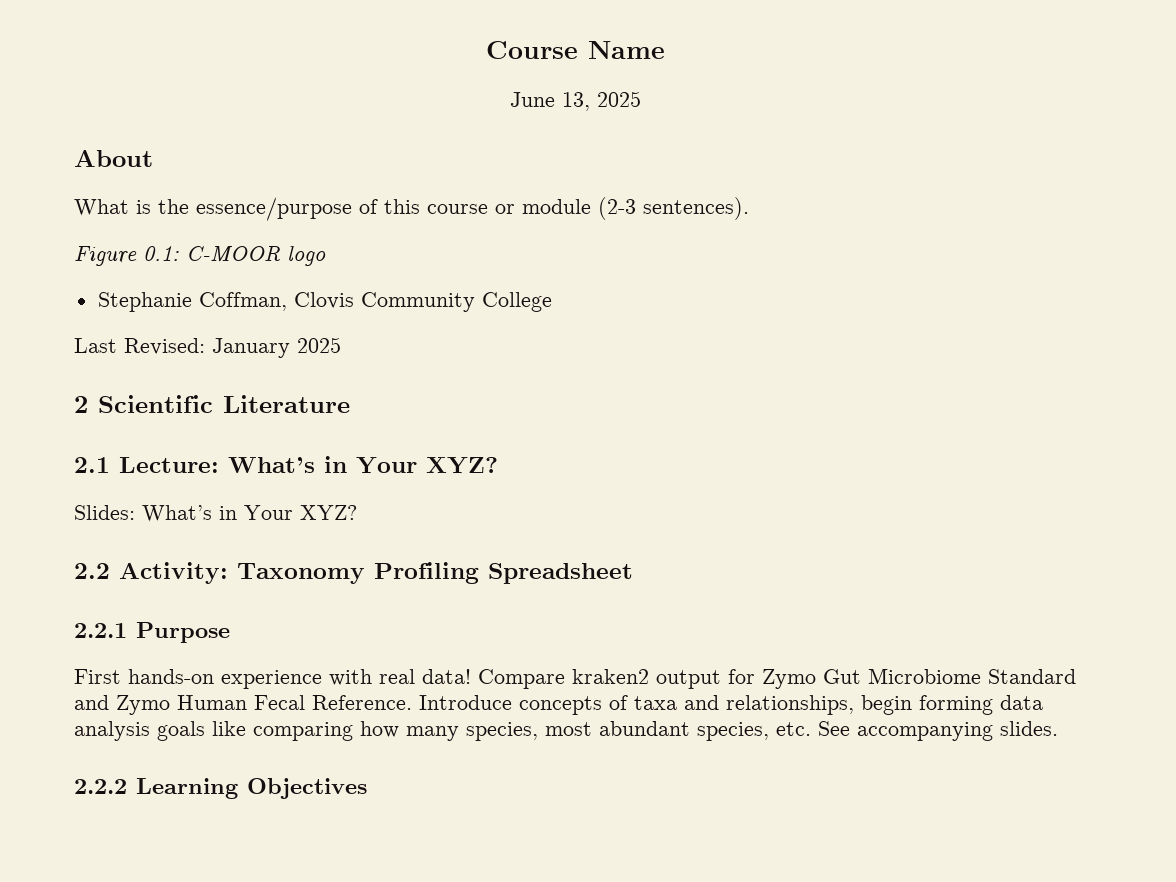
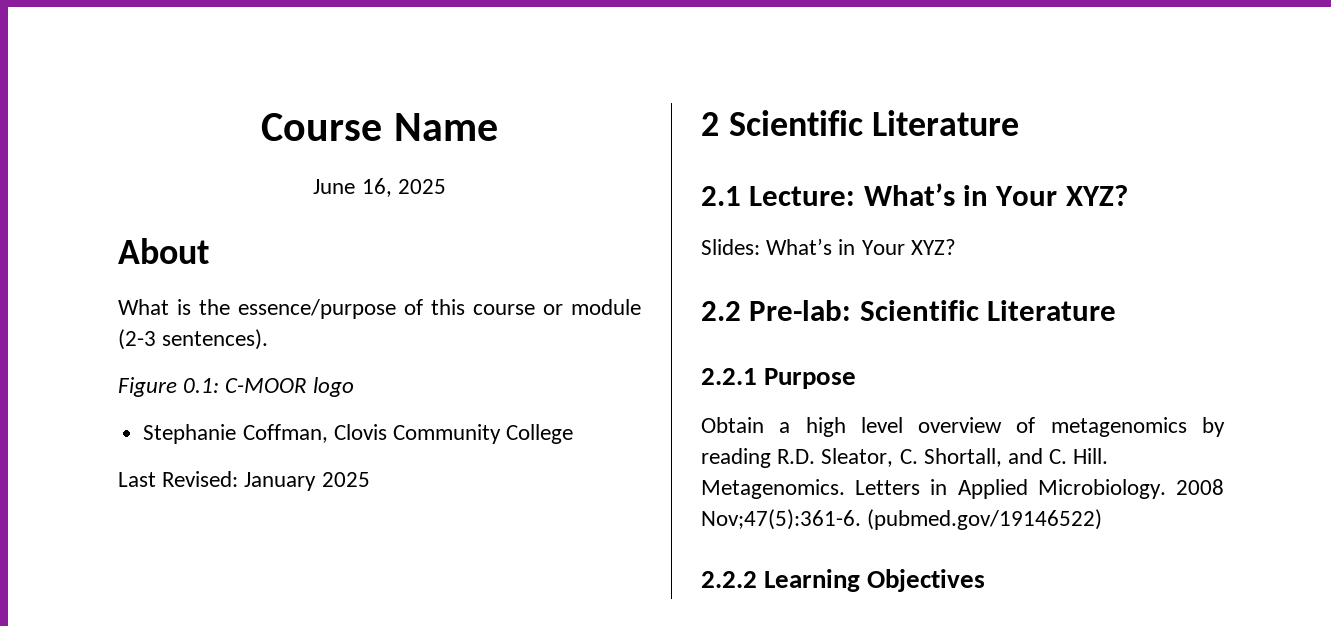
- June 13, 2025
+ June 16, 2025
- 2.2 Activity: Taxonomy Profiling Spreadsheet
+ 2.2 Pre-lab: Scientific Literature
  2.2.1 Purpose
- First hands-on experience with real data! Compare kraken2 output for Zymo Gut Microbiome Standard and Zymo Human Fecal Reference. Introduce concepts of taxa and relationships, begin forming data analysis goals like comparing how many species, most abundant species, etc. See accompanying slides.
+ Obtain a high level overview of metagenomics by reading R.D. Sleator, C. Shortall, and C. Hill. Metagenomics. Letters in Applied Microbiology. 2008 Nov;47(5):361-6. (pubmed.gov/19146522)

